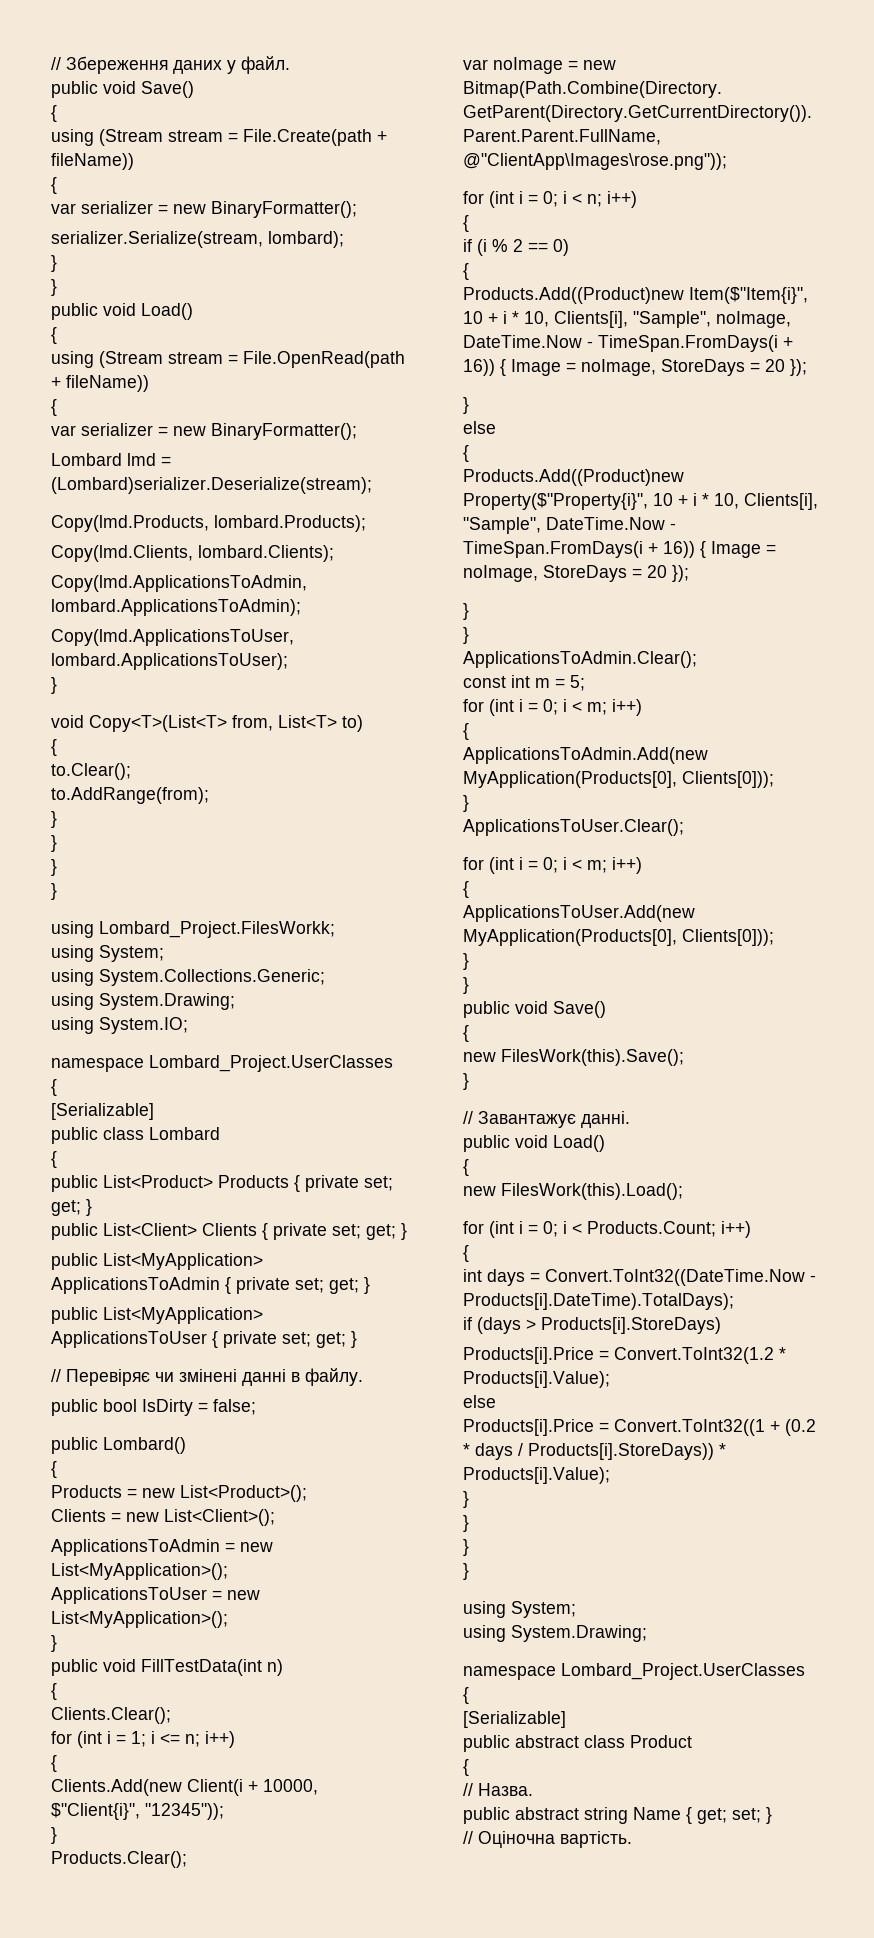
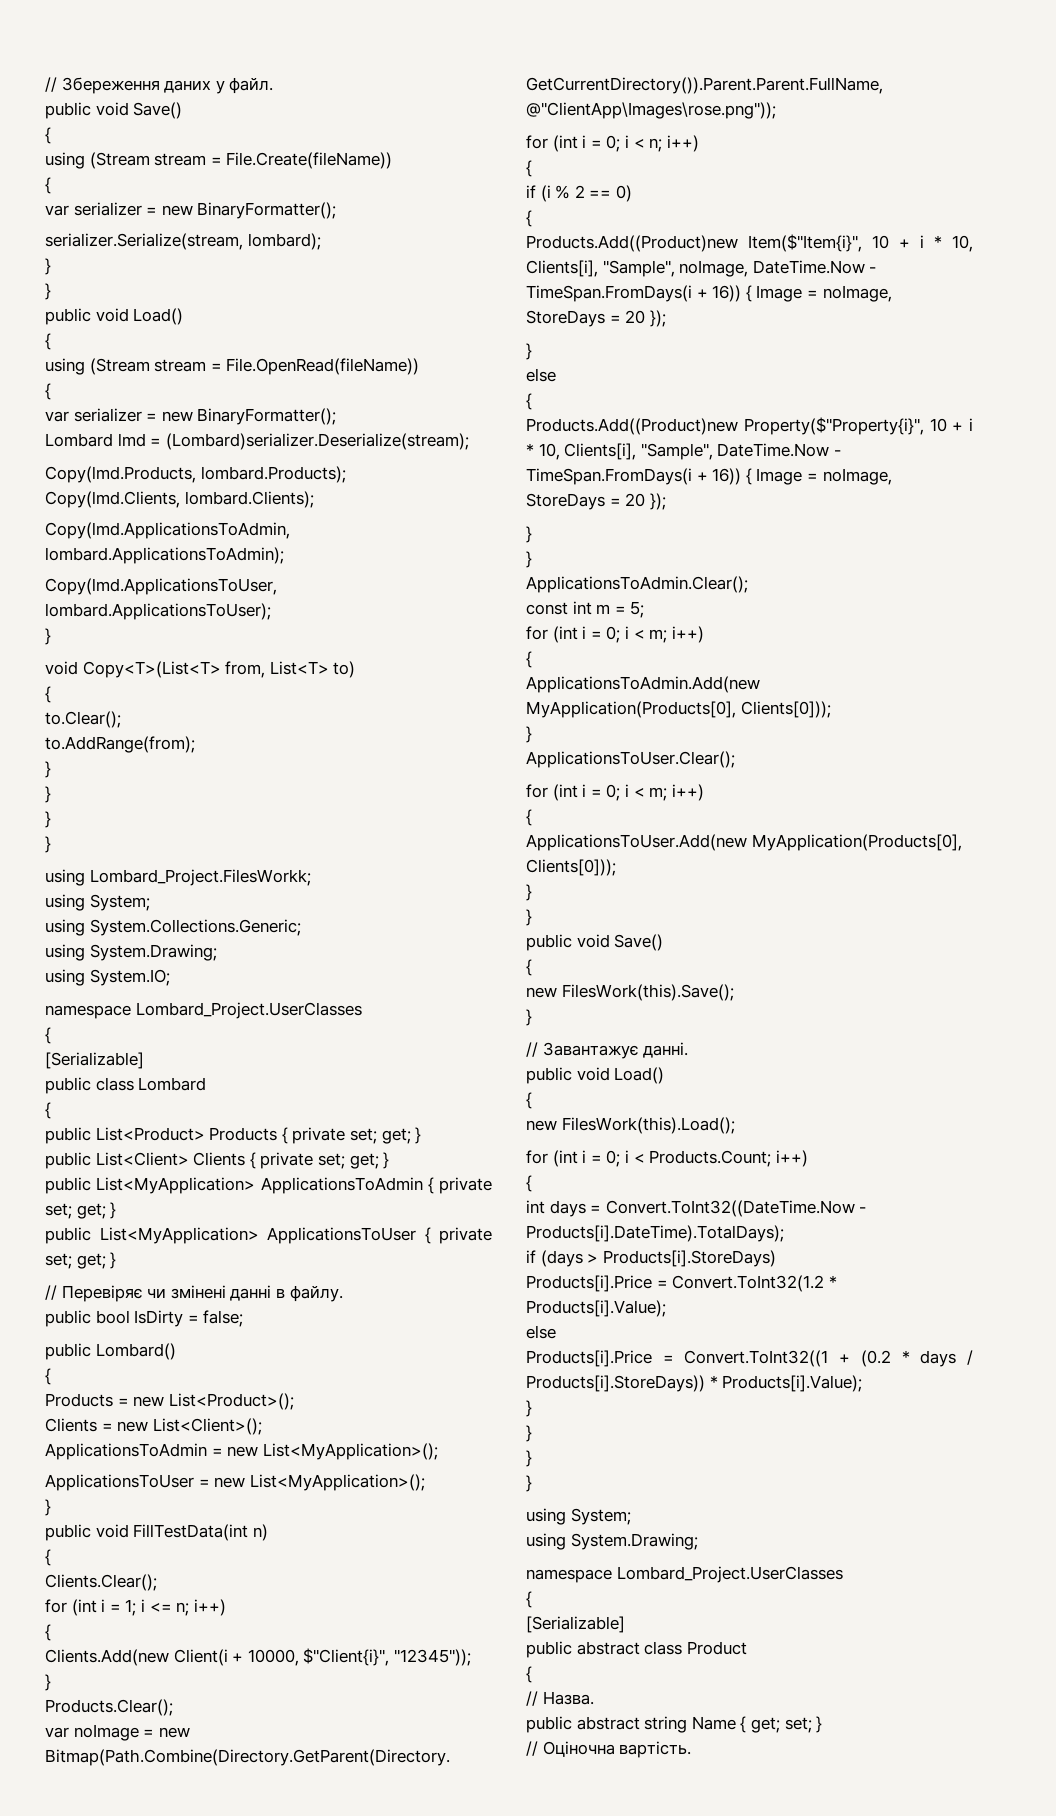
- using (Stream stream = File.Create(path + fileName))
+ using (Stream stream = File.Create(fileName))
- using (Stream stream = File.OpenRead(path + fileName))
+ using (Stream stream = File.OpenRead(fileName))

